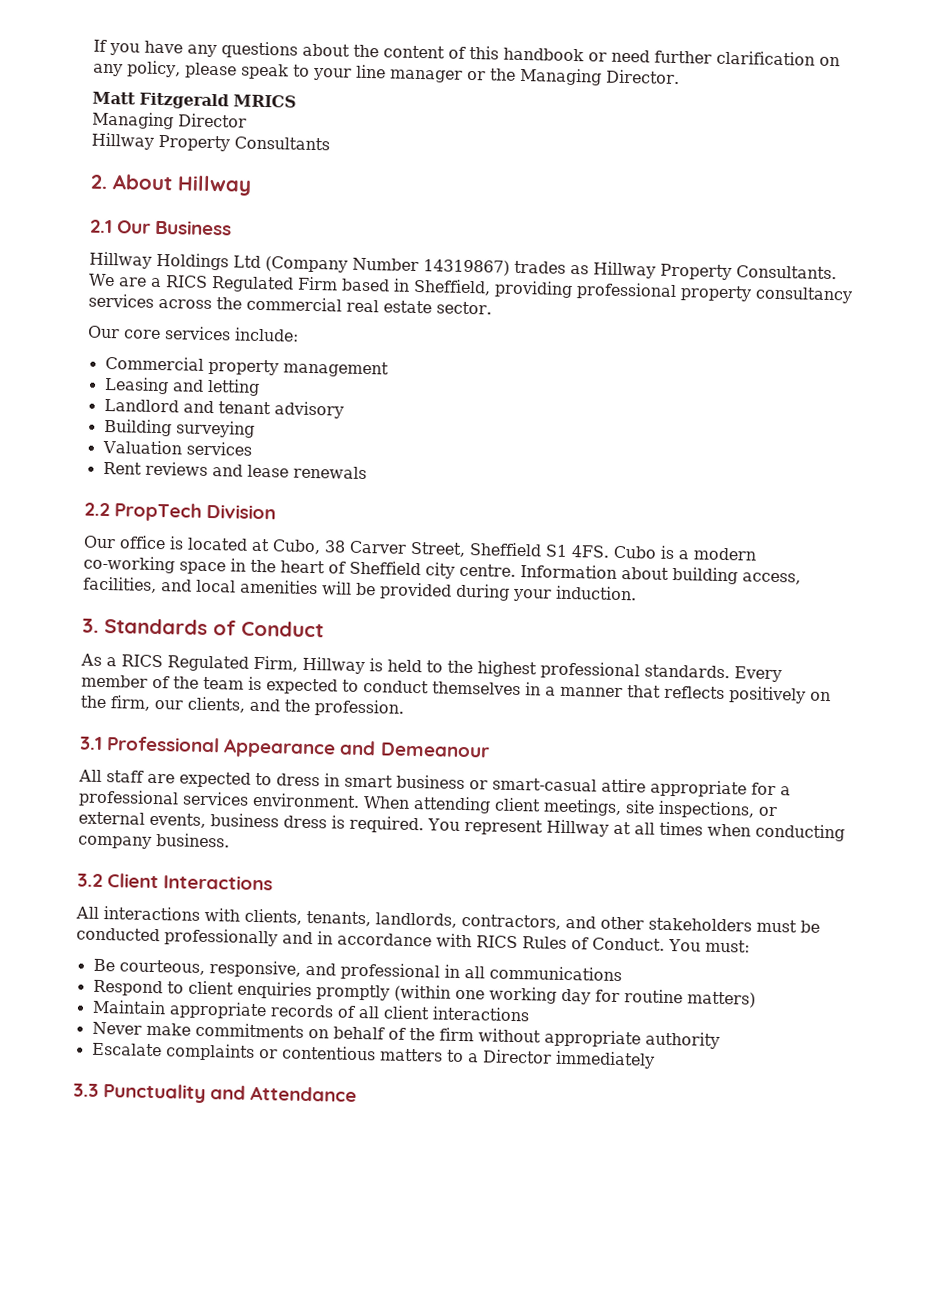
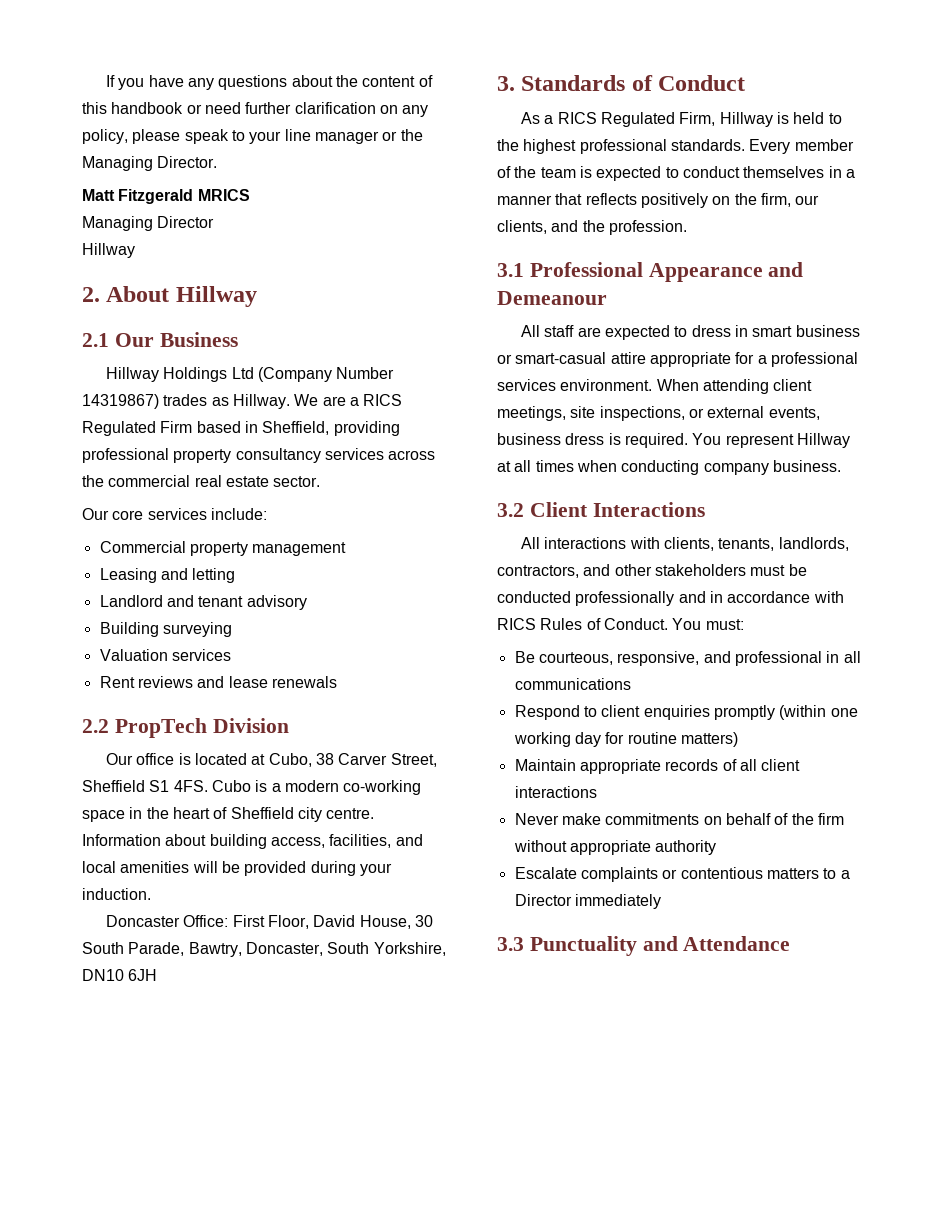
  Managing Director
- Hillway Property Consultants
+ Hillway
- Hillway Holdings Ltd (Company Number 14319867) trades as Hillway Property Consultants.
+ Hillway Holdings Ltd (Company Number 14319867) trades as Hillway.
+ Doncaster Office: First Floor, David House, 30 South Parade, Bawtry, Doncaster, South Yorkshire, DN10 6JH

